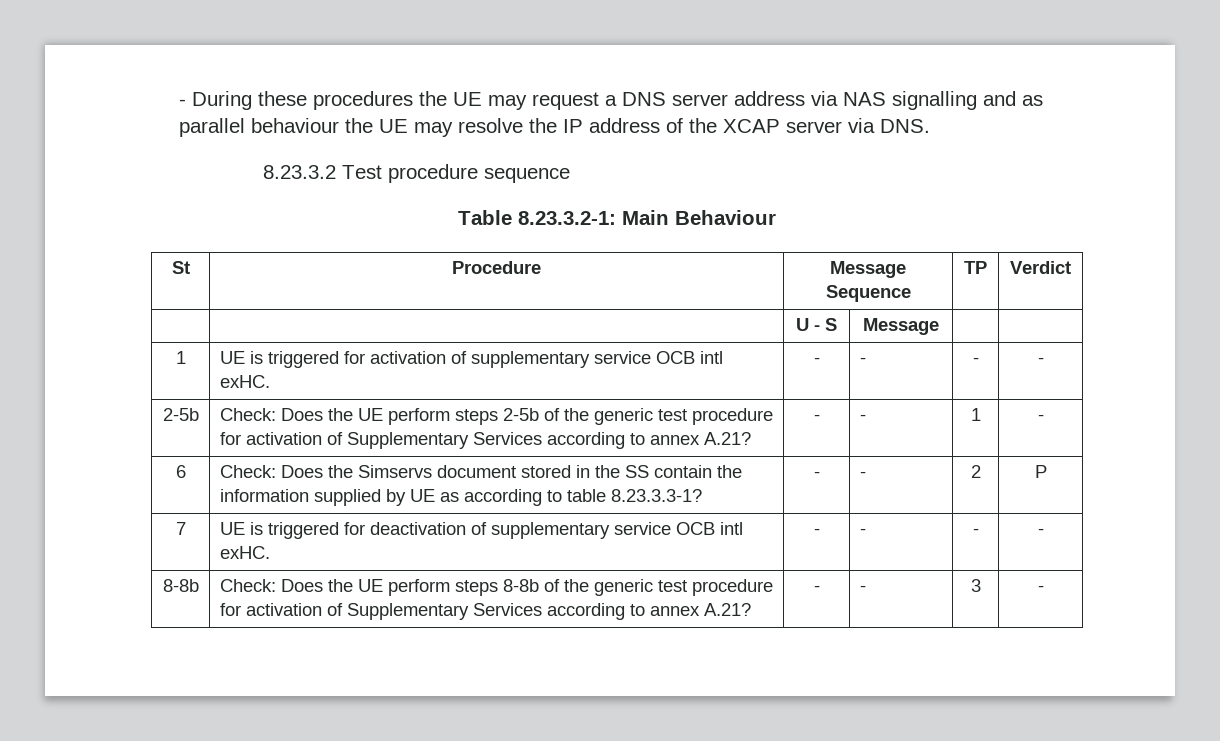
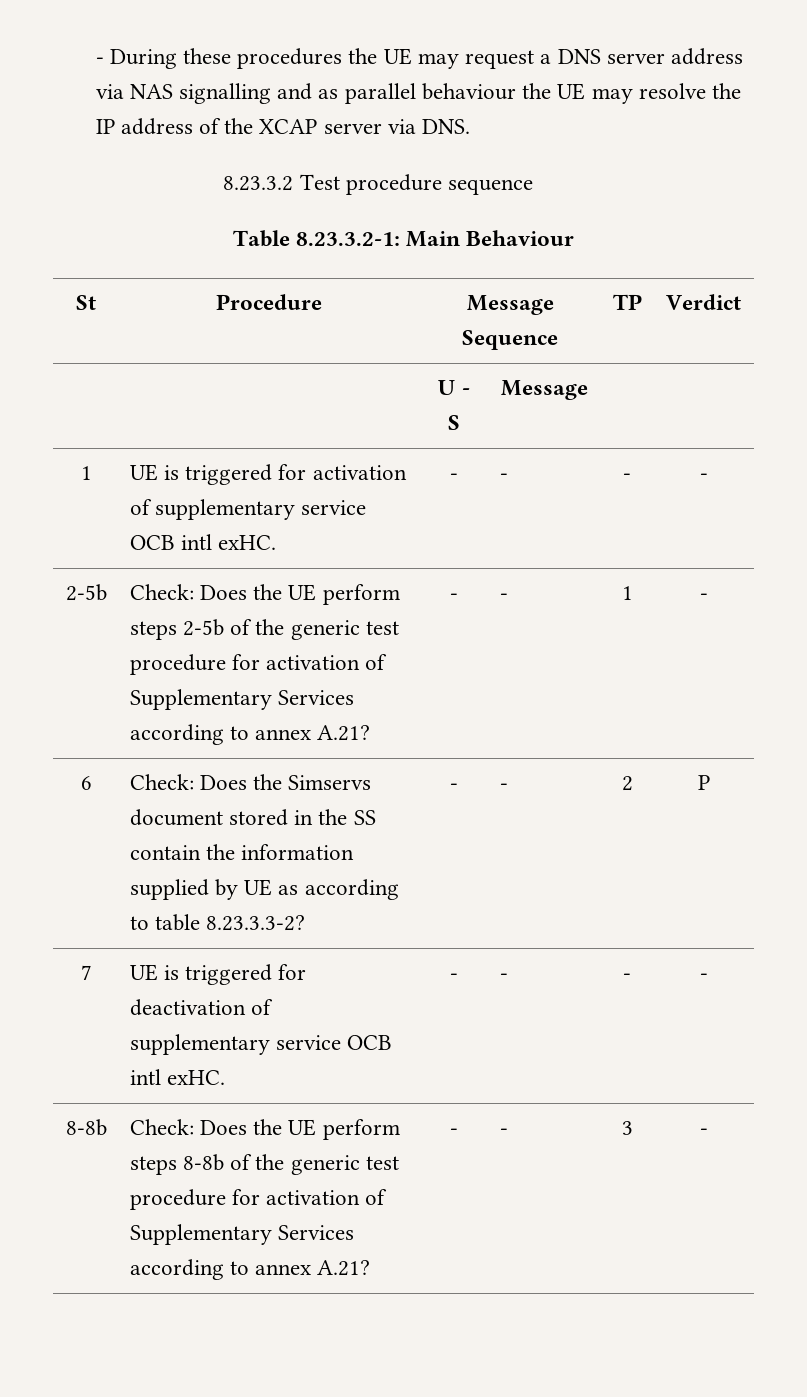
- 6 | Check: Does the Simservs document stored in the SS contain the information supplied by UE as according to table 8.23.3.3-1? | - | - | 2 | P
+ 6 | Check: Does the Simservs document stored in the SS contain the information supplied by UE as according to table 8.23.3.3-2? | - | - | 2 | P

